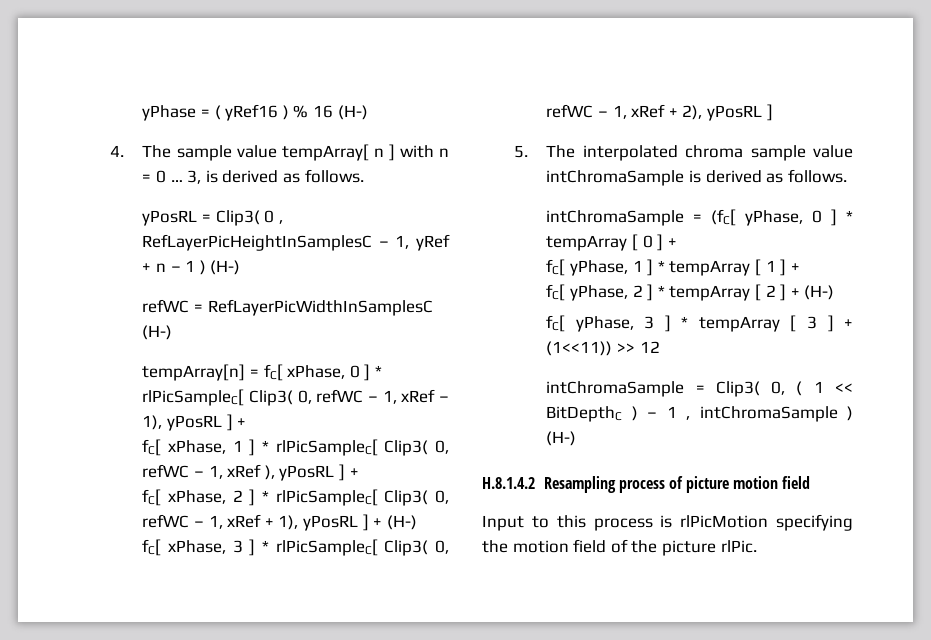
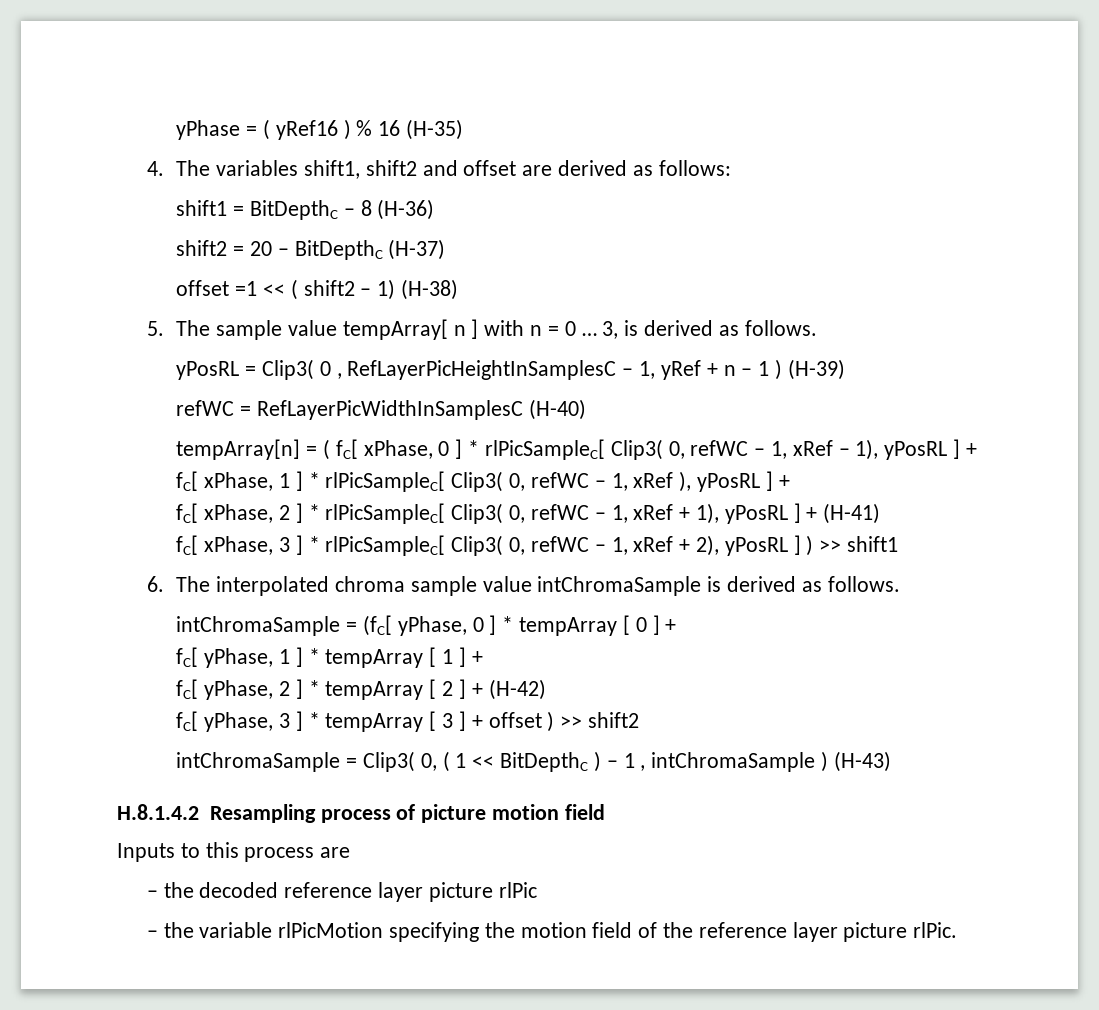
- yPhase = ( yRef16 ) % 16 (H-)
- 4. The sample value tempArray[ n ] with n = 0 …
+ yPhase = ( yRef16 ) % 16 (H-35)
+ 4. The variables shift1, shift2 and offset are derived as follows:
+ shift1 = BitDepthC – 8 (H-36)
+ shift2 = 20 – BitDepthC (H-37)
+ offset =1 << ( shift2 – 1) (H-38)
+ 5. The sample value tempArray[ n ] with n = 0 …
- yPosRL = Clip3( 0 , RefLayerPicHeightInSamplesC – 1, yRef + n – 1 ) (H-)
+ yPosRL = Clip3( 0 , RefLayerPicHeightInSamplesC – 1, yRef + n – 1 ) (H-39)
- refWC = RefLayerPicWidthInSamplesC (H-)
+ refWC = RefLayerPicWidthInSamplesC (H-40)
- tempArray[n] = fC[ xPhase, 0 ] * rlPicSampleC[ Clip3( 0, refWC – 1, xRef – 1), yPosRL ] +
+ tempArray[n] = ( fC[ xPhase, 0 ] * rlPicSampleC[ Clip3( 0, refWC – 1, xRef – 1), yPosRL ] +
- fC[ xPhase, 2 ] * rlPicSampleC[ Clip3( 0, refWC – 1, xRef + 1), yPosRL ] + (H-)
+ fC[ xPhase, 2 ] * rlPicSampleC[ Clip3( 0, refWC – 1, xRef + 1), yPosRL ] + (H-41)
- fC[ xPhase, 3 ] * rlPicSampleC[ Clip3( 0, refWC – 1, xRef + 2), yPosRL ]
- 5. The interpolated chroma sample value intChromaSample is derived as follows.
+ fC[ xPhase, 3 ] * rlPicSampleC[ Clip3( 0, refWC – 1, xRef + 2), yPosRL ] ) >> shift1
+ 6. The interpolated chroma sample value intChromaSample is derived as follows.
- fC[ yPhase, 2 ] * tempArray [ 2 ] + (H-)
+ fC[ yPhase, 2 ] * tempArray [ 2 ] + (H-42)
- fC[ yPhase, 3 ] * tempArray [ 3 ] + (1<<11)) >> 12
+ fC[ yPhase, 3 ] * tempArray [ 3 ] + offset ) >> shift2
- intChromaSample = Clip3( 0, ( 1 << BitDepthC ) – 1 , intChromaSample ) (H-)
+ intChromaSample = Clip3( 0, ( 1 << BitDepthC ) – 1 , intChromaSample ) (H-43)
- Input to this process is rlPicMotion specifying the motion field of the picture rlPic.
+ Inputs to this process are
+ – the decoded reference layer picture rlPic
+ – the variable rlPicMotion specifying the motion field of the reference layer picture rlPic.

